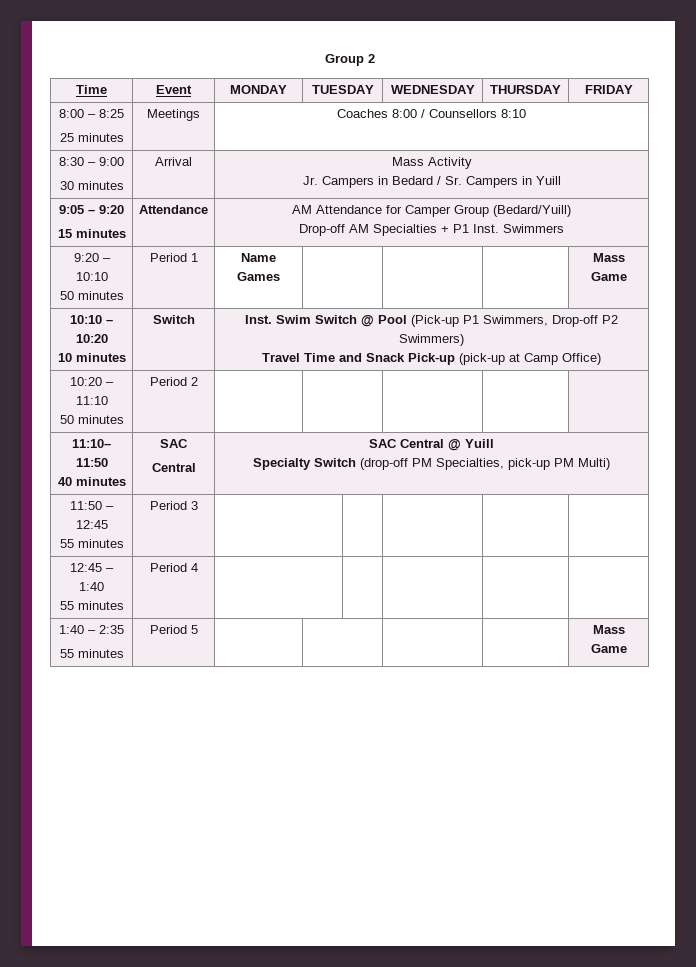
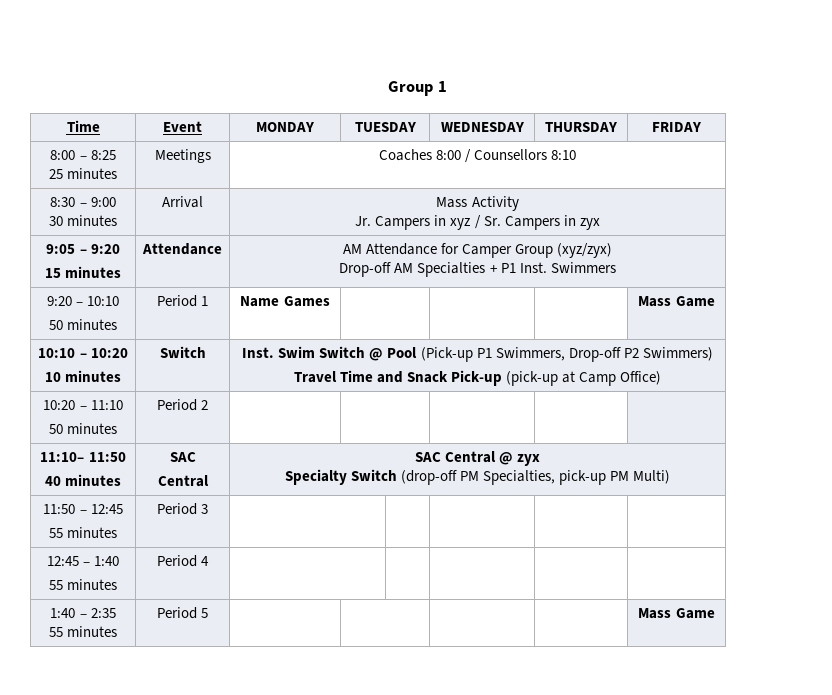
- Group 2
+ Group 1
  8:30 – 9:00
  30 minutes | Arrival | Mass Activity
- Jr. Campers in Bedard / Sr. Campers in Yuill
+ Jr. Campers in xyz / Sr. Campers in zyx
  9:05 – 9:20
- 15 minutes | Attendance | AM Attendance for Camper Group (Bedard/Yuill)
+ 15 minutes | Attendance | AM Attendance for Camper Group (xyz/zyx)
  11:10– 11:50
  40 minutes | SAC
- Central | SAC Central @ Yuill
+ Central | SAC Central @ zyx

